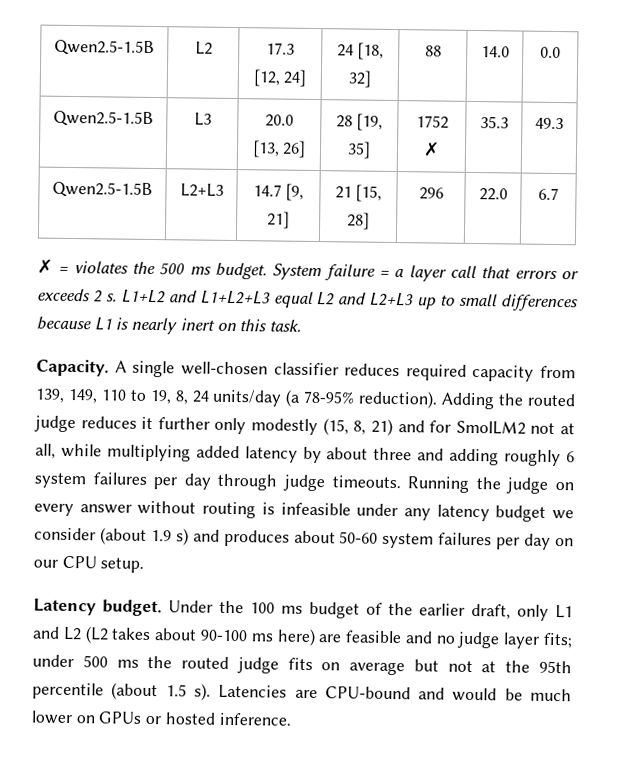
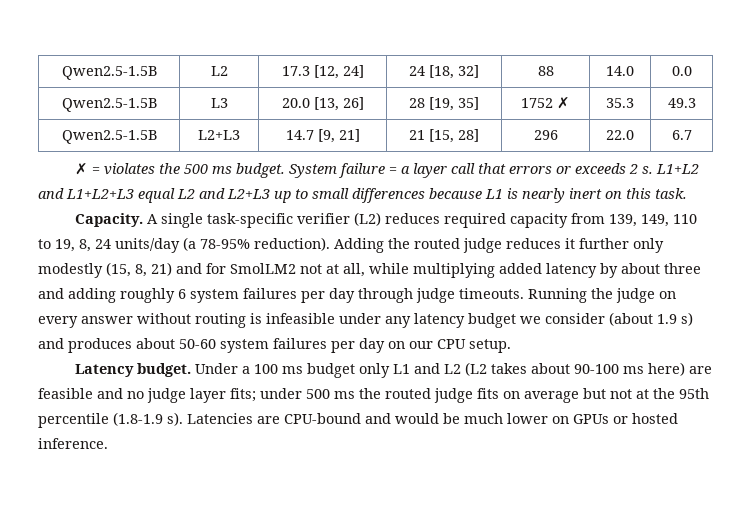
- A single well-chosen classifier reduces required capacity from 139, 149, 110 to 19, 8, 24 units/day (a 78-95% reduction).
+ A single task-specific verifier (L2) reduces required capacity from 139, 149, 110 to 19, 8, 24 units/day (a 78-95% reduction).
- Under the 100 ms budget of the earlier draft, only L1 and L2 (L2 takes about 90-100 ms here) are feasible and no judge layer fits; under 500 ms the routed judge fits on average but not at the 95th percentile (about 1.5 s).
+ Under a 100 ms budget only L1 and L2 (L2 takes about 90-100 ms here) are feasible and no judge layer fits; under 500 ms the routed judge fits on average but not at the 95th percentile (1.8-1.9 s).

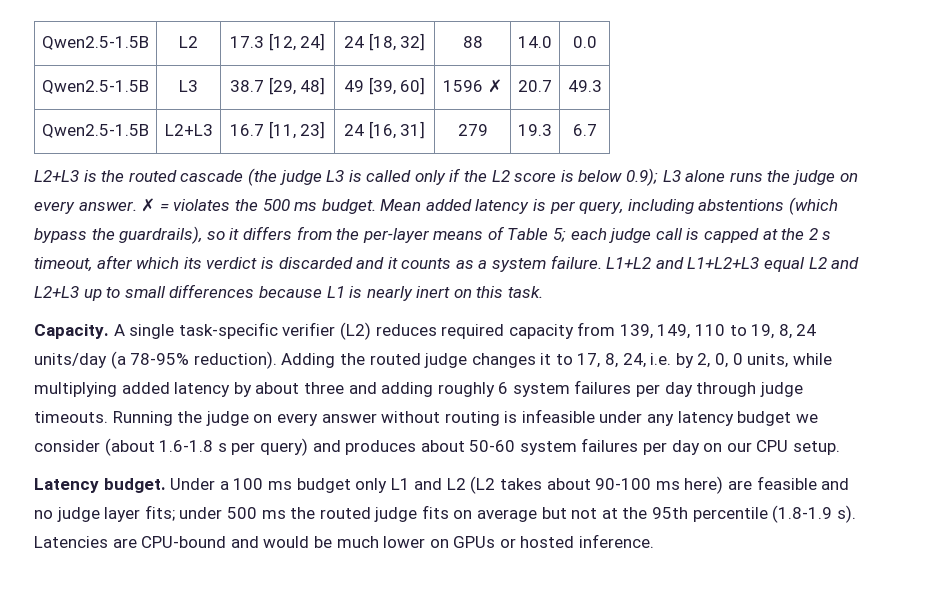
- Qwen2.5-1.5B | L3 | 20.0 [13, 26] | 28 [19, 35] | 1752 ✗ | 35.3 | 49.3
+ Qwen2.5-1.5B | L3 | 38.7 [29, 48] | 49 [39, 60] | 1596 ✗ | 20.7 | 49.3
- Qwen2.5-1.5B | L2+L3 | 14.7 [9, 21] | 21 [15, 28] | 296 | 22.0 | 6.7
- ✗ = violates the 500 ms budget.
+ Qwen2.5-1.5B | L2+L3 | 16.7 [11, 23] | 24 [16, 31] | 279 | 19.3 | 6.7
+ L2+L3 is the routed cascade (the judge L3 is called only if the L2 score is below 0.9); L3 alone runs the judge on every answer. ✗ = violates the 500 ms budget.
- System failure = a layer call that errors or exceeds 2 s.
+ Mean added latency is per query, including abstentions (which bypass the guardrails), so it differs from the per-layer means of Table 5; each judge call is capped at the 2 s timeout, after which its verdict is discarded and it counts as a system failure.
- Adding the routed judge reduces it further only modestly (15, 8, 21) and for SmolLM2 not at all, while multiplying added latency by about three and adding roughly 6 system failures per day through judge timeouts.
+ Adding the routed judge changes it to 17, 8, 24, i.e. by 2, 0, 0 units, while multiplying added latency by about three and adding roughly 6 system failures per day through judge timeouts.
- Running the judge on every answer without routing is infeasible under any latency budget we consider (about 1.9 s) and produces about 50-60 system failures per day on our CPU setup.
+ Running the judge on every answer without routing is infeasible under any latency budget we consider (about 1.6-1.8 s per query) and produces about 50-60 system failures per day on our CPU setup.

